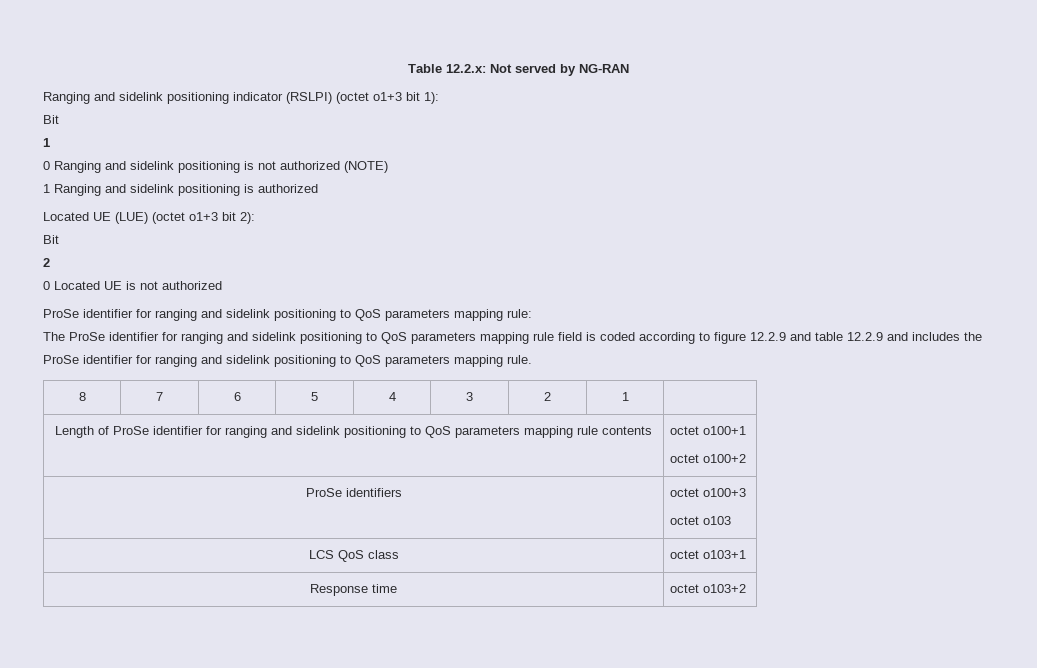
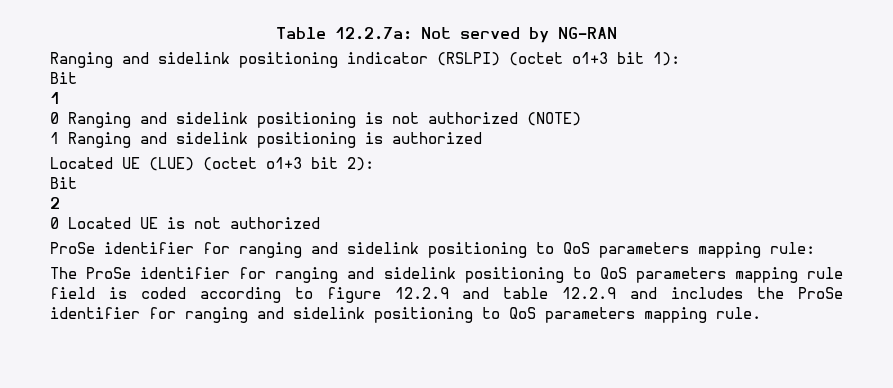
- Table 12.2.x: Not served by NG-RAN
+ Table 12.2.7a: Not served by NG-RAN
- 8 | 7 | 6 | 5 | 4 | 3 | 2 | 1 |
- Length of ProSe identifier for ranging and sidelink positioning to QoS parameters mapping rule contents | octet o100+1
- octet o100+2
- ProSe identifiers | octet o100+3
- octet o103
- LCS QoS class | octet o103+1
- Response time | octet o103+2

